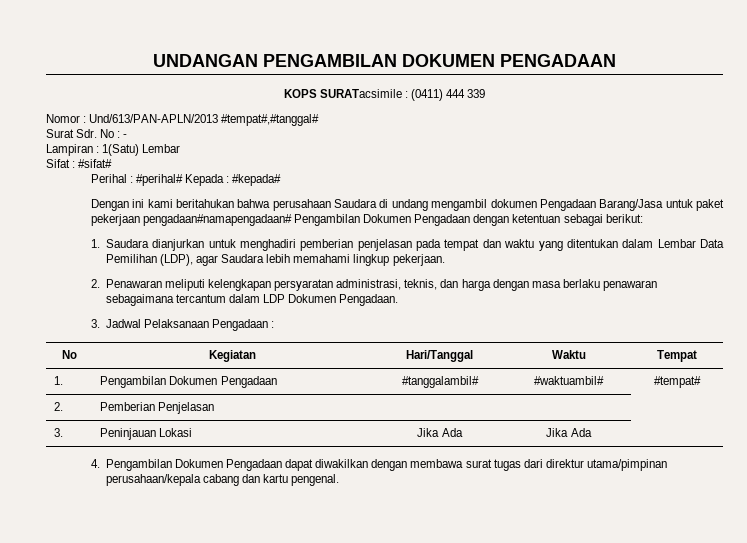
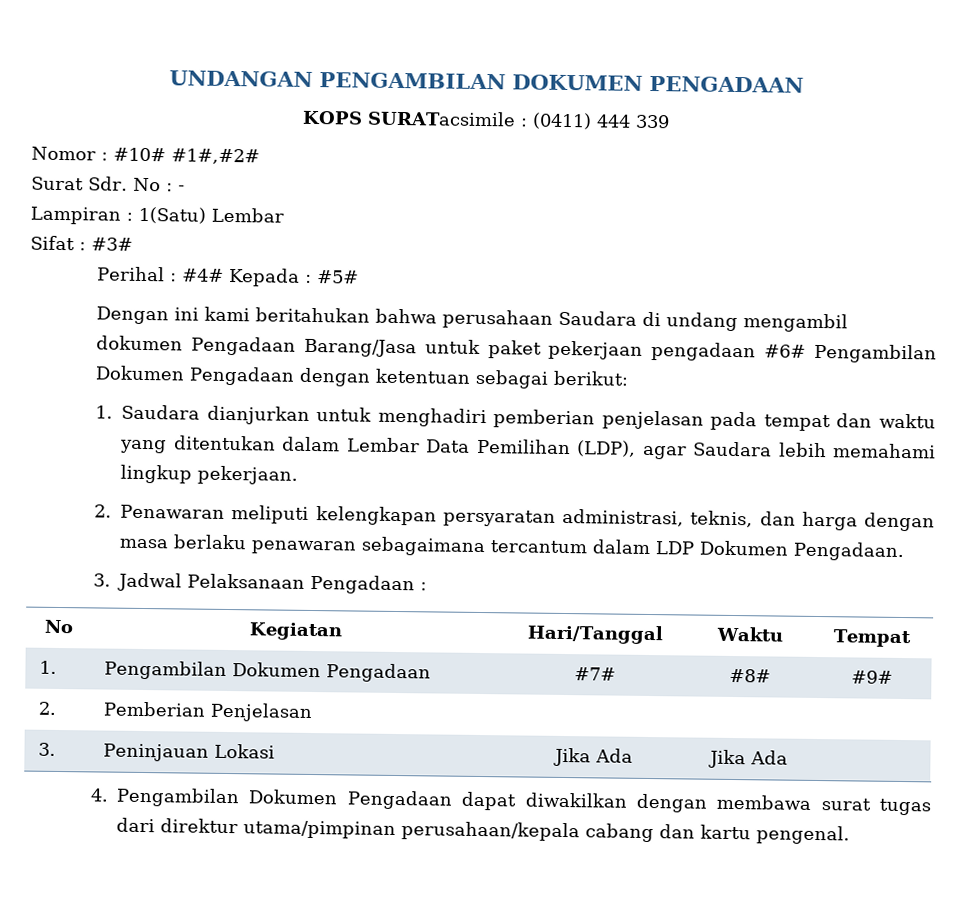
- Nomor : Und/613/PAN-APLN/2013 #tempat#,#tanggal#
+ Nomor : #10# #1#,#2#
- Sifat : #sifat#
+ Sifat : #3#
- Perihal : #perihal# Kepada : #kepada#
+ Perihal : #4# Kepada : #5#
- Dengan ini kami beritahukan bahwa perusahaan Saudara di undang mengambil dokumen Pengadaan Barang/Jasa untuk paket pekerjaan pengadaan#namapengadaan# Pengambilan Dokumen Pengadaan dengan ketentuan sebagai berikut:
+ Dengan ini kami beritahukan bahwa perusahaan Saudara di undang mengambil dokumen Pengadaan Barang/Jasa untuk paket pekerjaan pengadaan #6# Pengambilan Dokumen Pengadaan dengan ketentuan sebagai berikut:
- 1. | Pengambilan Dokumen Pengadaan | #tanggalambil# | #waktuambil# | #tempat#
+ 1. | Pengambilan Dokumen Pengadaan | #7# | #8# | #9#

